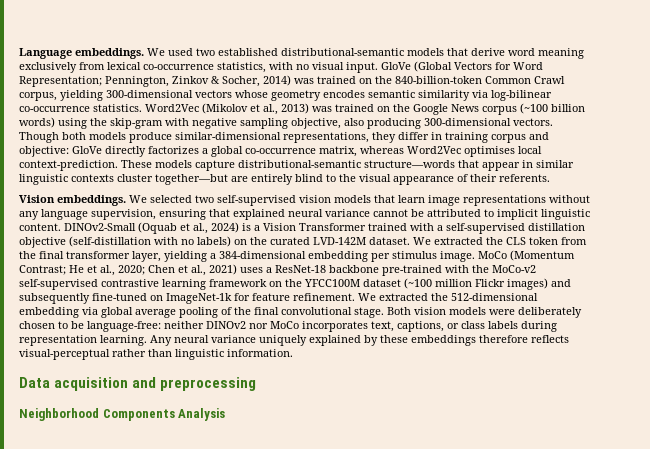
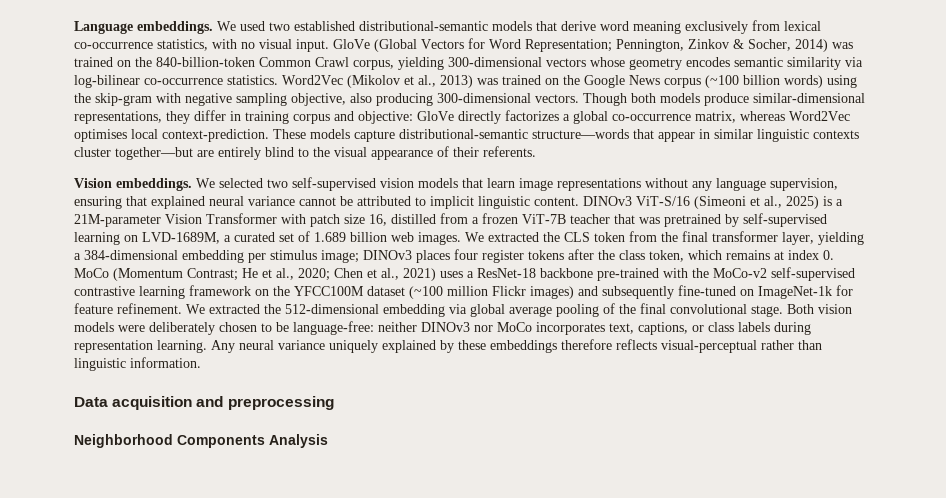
- DINOv2-Small (Oquab et al., 2024) is a Vision Transformer trained with a self-supervised distillation objective (self-distillation with no labels) on the curated LVD-142M dataset.
+ DINOv3 ViT-S/16 (Simeoni et al., 2025) is a 21M-parameter Vision Transformer with patch size 16, distilled from a frozen ViT-7B teacher that was pretrained by self-supervised learning on LVD-1689M, a curated set of 1.689 billion web images.
- We extracted the CLS token from the final transformer layer, yielding a 384-dimensional embedding per stimulus image. MoCo (Momentum Contrast; He et al., 2020; Chen et al., 2021) uses a ResNet-18 backbone pre-trained with the MoCo-v2 self-supervised contrastive learning framework on the YFCC100M dataset (~100 million Flickr images) and subsequently fine-tuned on ImageNet-1k for feature refinement.
+ We extracted the CLS token from the final transformer layer, yielding a 384-dimensional embedding per stimulus image; DINOv3 places four register tokens after the class token, which remains at index 0. MoCo (Momentum Contrast; He et al., 2020; Chen et al., 2021) uses a ResNet-18 backbone pre-trained with the MoCo-v2 self-supervised contrastive learning framework on the YFCC100M dataset (~100 million Flickr images) and subsequently fine-tuned on ImageNet-1k for feature refinement.
- Both vision models were deliberately chosen to be language-free: neither DINOv2 nor MoCo incorporates text, captions, or class labels during representation learning.
+ Both vision models were deliberately chosen to be language-free: neither DINOv3 nor MoCo incorporates text, captions, or class labels during representation learning.

